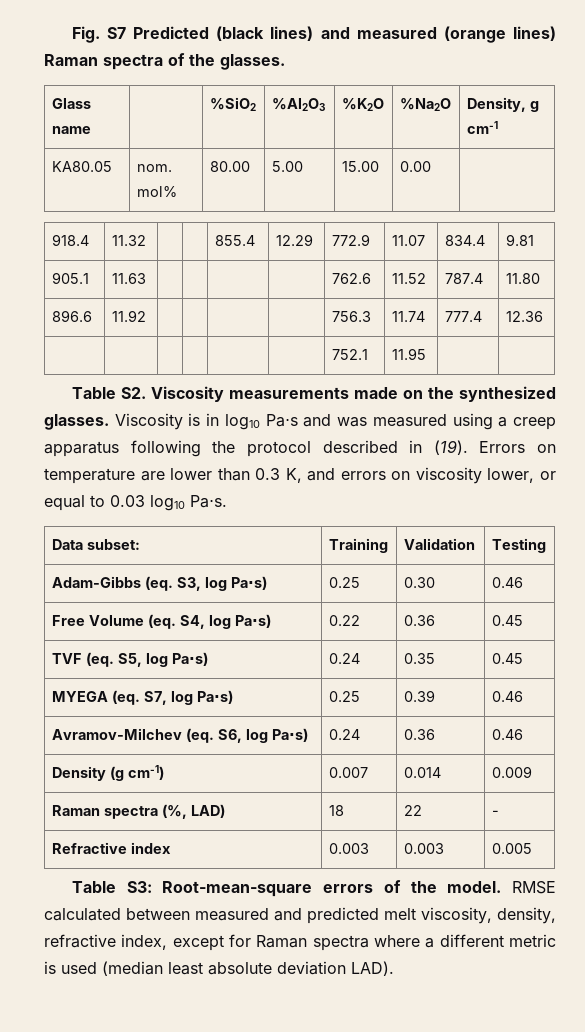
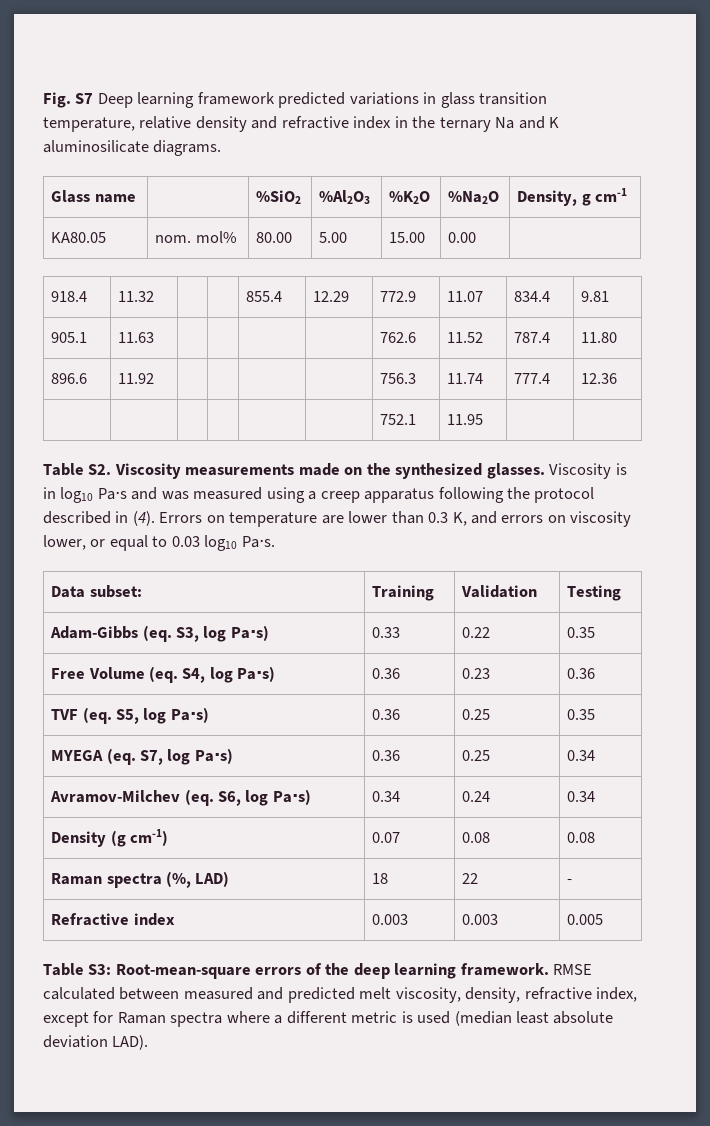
- Fig. S7 Predicted (black lines) and measured (orange lines) Raman spectra of the glasses.
+ Fig. S7 Deep learning framework predicted variations in glass transition temperature, relative density and refractive index in the ternary Na and K aluminosilicate diagrams.
- Viscosity is in log10 Pa⋅s and was measured using a creep apparatus following the protocol described in (19).
+ Viscosity is in log10 Pa⋅s and was measured using a creep apparatus following the protocol described in (4).
- Adam-Gibbs (eq. S3, log Pa⋅s) | 0.25 | 0.30 | 0.46
+ Adam-Gibbs (eq. S3, log Pa⋅s) | 0.33 | 0.22 | 0.35
- Free Volume (eq. S4, log Pa⋅s) | 0.22 | 0.36 | 0.45
+ Free Volume (eq. S4, log Pa⋅s) | 0.36 | 0.23 | 0.36
- TVF (eq. S5, log Pa⋅s) | 0.24 | 0.35 | 0.45
+ TVF (eq. S5, log Pa⋅s) | 0.36 | 0.25 | 0.35
- MYEGA (eq. S7, log Pa⋅s) | 0.25 | 0.39 | 0.46
+ MYEGA (eq. S7, log Pa⋅s) | 0.36 | 0.25 | 0.34
- Avramov-Milchev (eq. S6, log Pa⋅s) | 0.24 | 0.36 | 0.46
+ Avramov-Milchev (eq. S6, log Pa⋅s) | 0.34 | 0.24 | 0.34
- Density (g cm-1) | 0.007 | 0.014 | 0.009
+ Density (g cm-1) | 0.07 | 0.08 | 0.08
- Table S3: Root-mean-square errors of the model.
+ Table S3: Root-mean-square errors of the deep learning framework.

